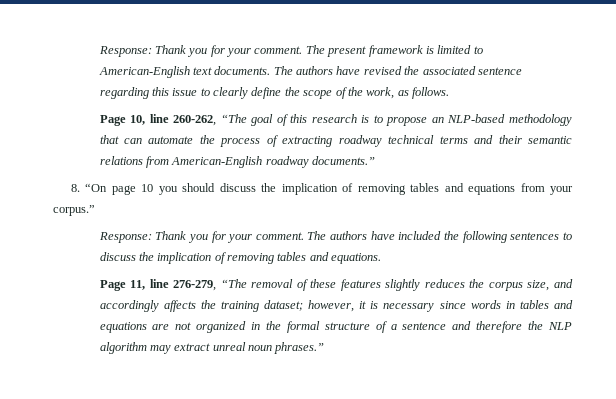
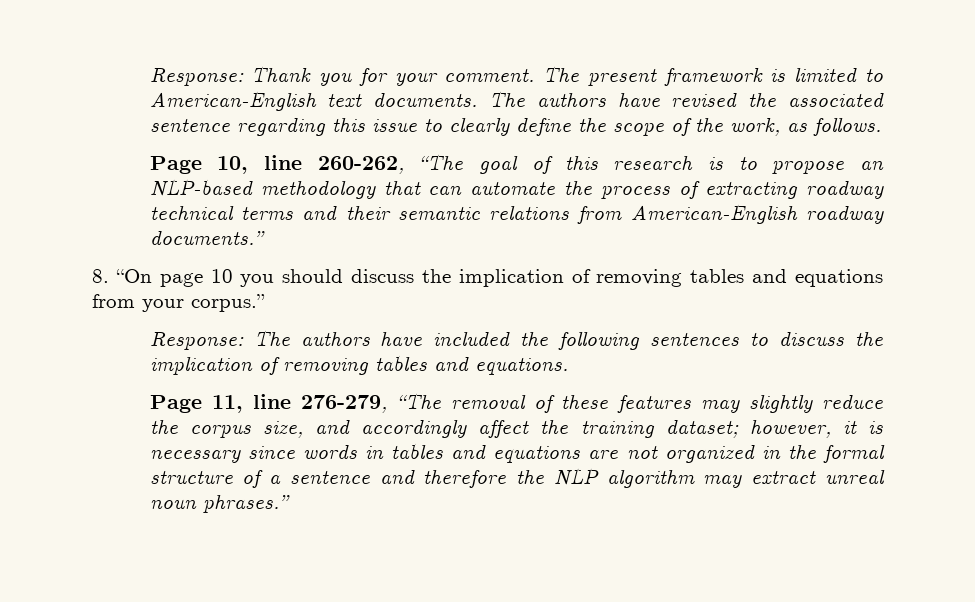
- Response: Thank you for your comment. The authors have included the following sentences to discuss the implication of removing tables and equations.
+ Response: The authors have included the following sentences to discuss the implication of removing tables and equations.
- Page 11, line 276-279, “The removal of these features slightly reduces the corpus size, and accordingly affects the training dataset; however, it is necessary since words in tables and equations are not organized in the formal structure of a sentence and therefore the NLP algorithm may extract unreal noun phrases.”
+ Page 11, line 276-279, “The removal of these features may slightly reduce the corpus size, and accordingly affect the training dataset; however, it is necessary since words in tables and equations are not organized in the formal structure of a sentence and therefore the NLP algorithm may extract unreal noun phrases.”

